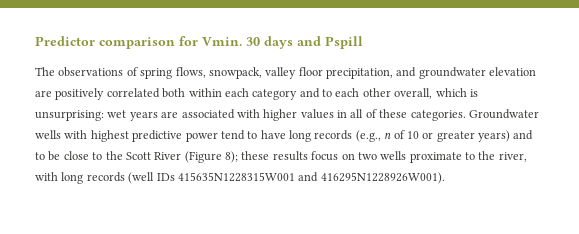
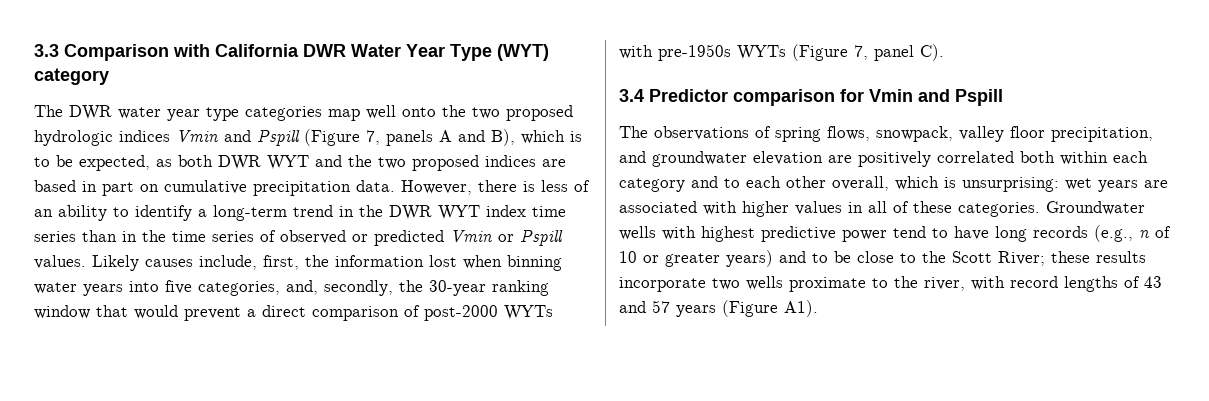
- Predictor comparison for Vmin. 30 days and Pspill
+ 3.3 Comparison with California DWR Water Year Type (WYT) category
+ The DWR water year type categories map well onto the two proposed hydrologic indices Vmin and Pspill (Figure 7, panels A and B), which is to be expected, as both DWR WYT and the two proposed indices are based in part on cumulative precipitation data. However, there is less of an ability to identify a long-term trend in the DWR WYT index time series than in the time series of observed or predicted Vmin or Pspill values. Likely causes include, first, the information lost when binning water years into five categories, and, secondly, the 30-year ranking window that would prevent a direct comparison of post-2000 WYTs with pre-1950s WYTs (Figure 7, panel C).
+ 3.4 Predictor comparison for Vmin and Pspill
- Groundwater wells with highest predictive power tend to have long records (e.g., n of 10 or greater years) and to be close to the Scott River (Figure 8); these results focus on two wells proximate to the river, with long records (well IDs 415635N1228315W001 and 416295N1228926W001).
+ Groundwater wells with highest predictive power tend to have long records (e.g., n of 10 or greater years) and to be close to the Scott River; these results incorporate two wells proximate to the river, with record lengths of 43 and 57 years (Figure A1).

